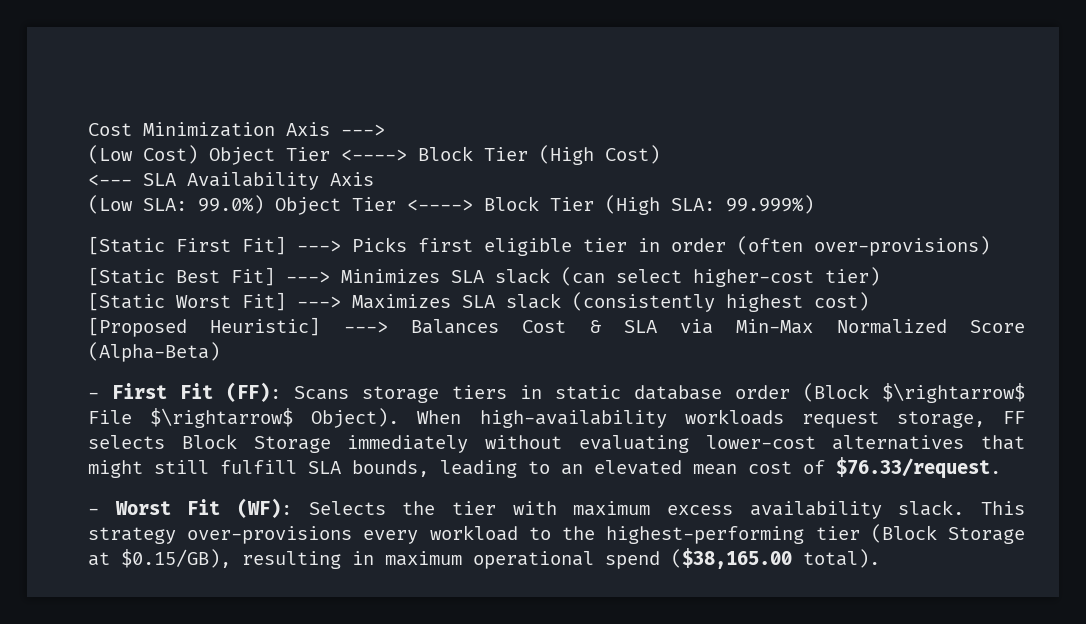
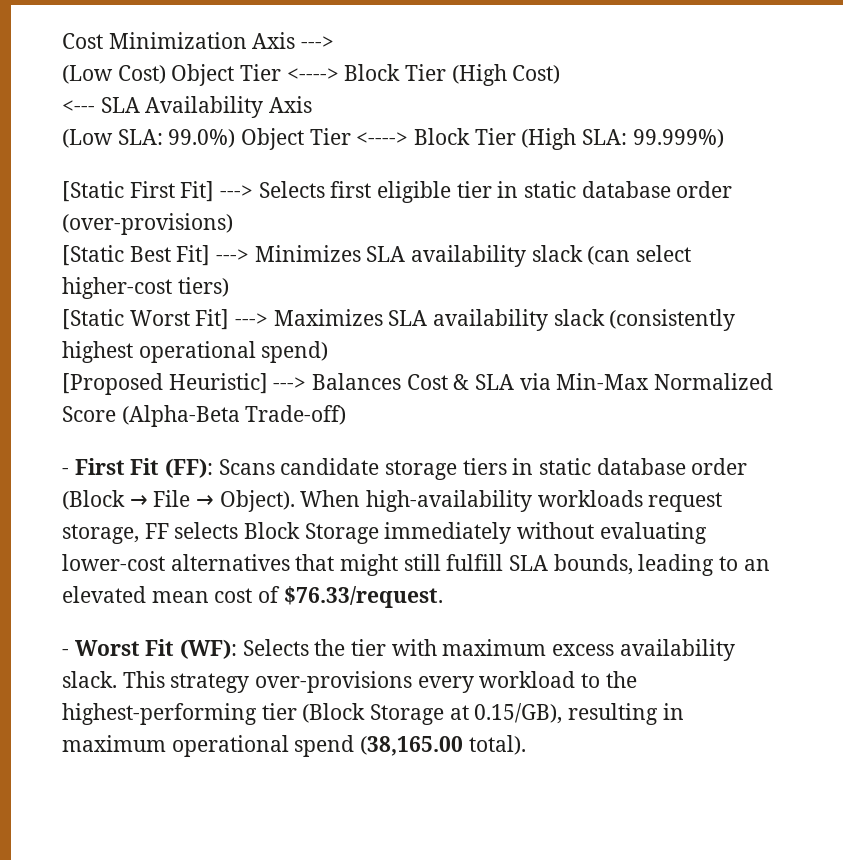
- [Static First Fit] ---> Picks first eligible tier in order (often over-provisions)
+ [Static First Fit] ---> Selects first eligible tier in static database order (over-provisions)
- [Static Best Fit] ---> Minimizes SLA slack (can select higher-cost tier)
+ [Static Best Fit] ---> Minimizes SLA availability slack (can select higher-cost tiers)
- [Static Worst Fit] ---> Maximizes SLA slack (consistently highest cost)
+ [Static Worst Fit] ---> Maximizes SLA availability slack (consistently highest operational spend)
- [Proposed Heuristic] ---> Balances Cost & SLA via Min-Max Normalized Score (Alpha-Beta)
+ [Proposed Heuristic] ---> Balances Cost & SLA via Min-Max Normalized Score (Alpha-Beta Trade-off)
- - First Fit (FF): Scans storage tiers in static database order (Block $\rightarrow$ File $\rightarrow$ Object).
+ - First Fit (FF): Scans candidate storage tiers in static database order (Block → File → Object).
- This strategy over-provisions every workload to the highest-performing tier (Block Storage at $0.15/GB), resulting in maximum operational spend ($38,165.00 total).
+ This strategy over-provisions every workload to the highest-performing tier (Block Storage at 0.15/GB), resulting in maximum operational spend (38,165.00 total).

